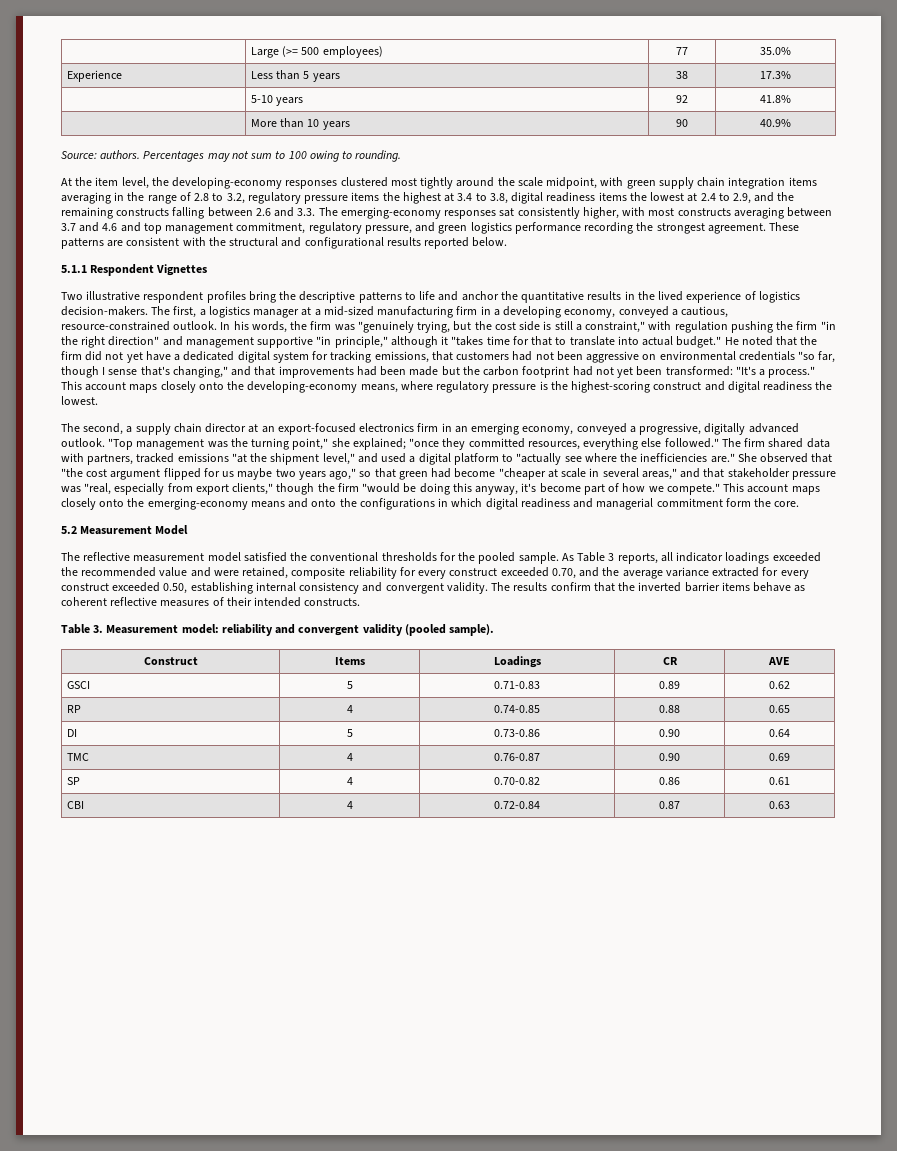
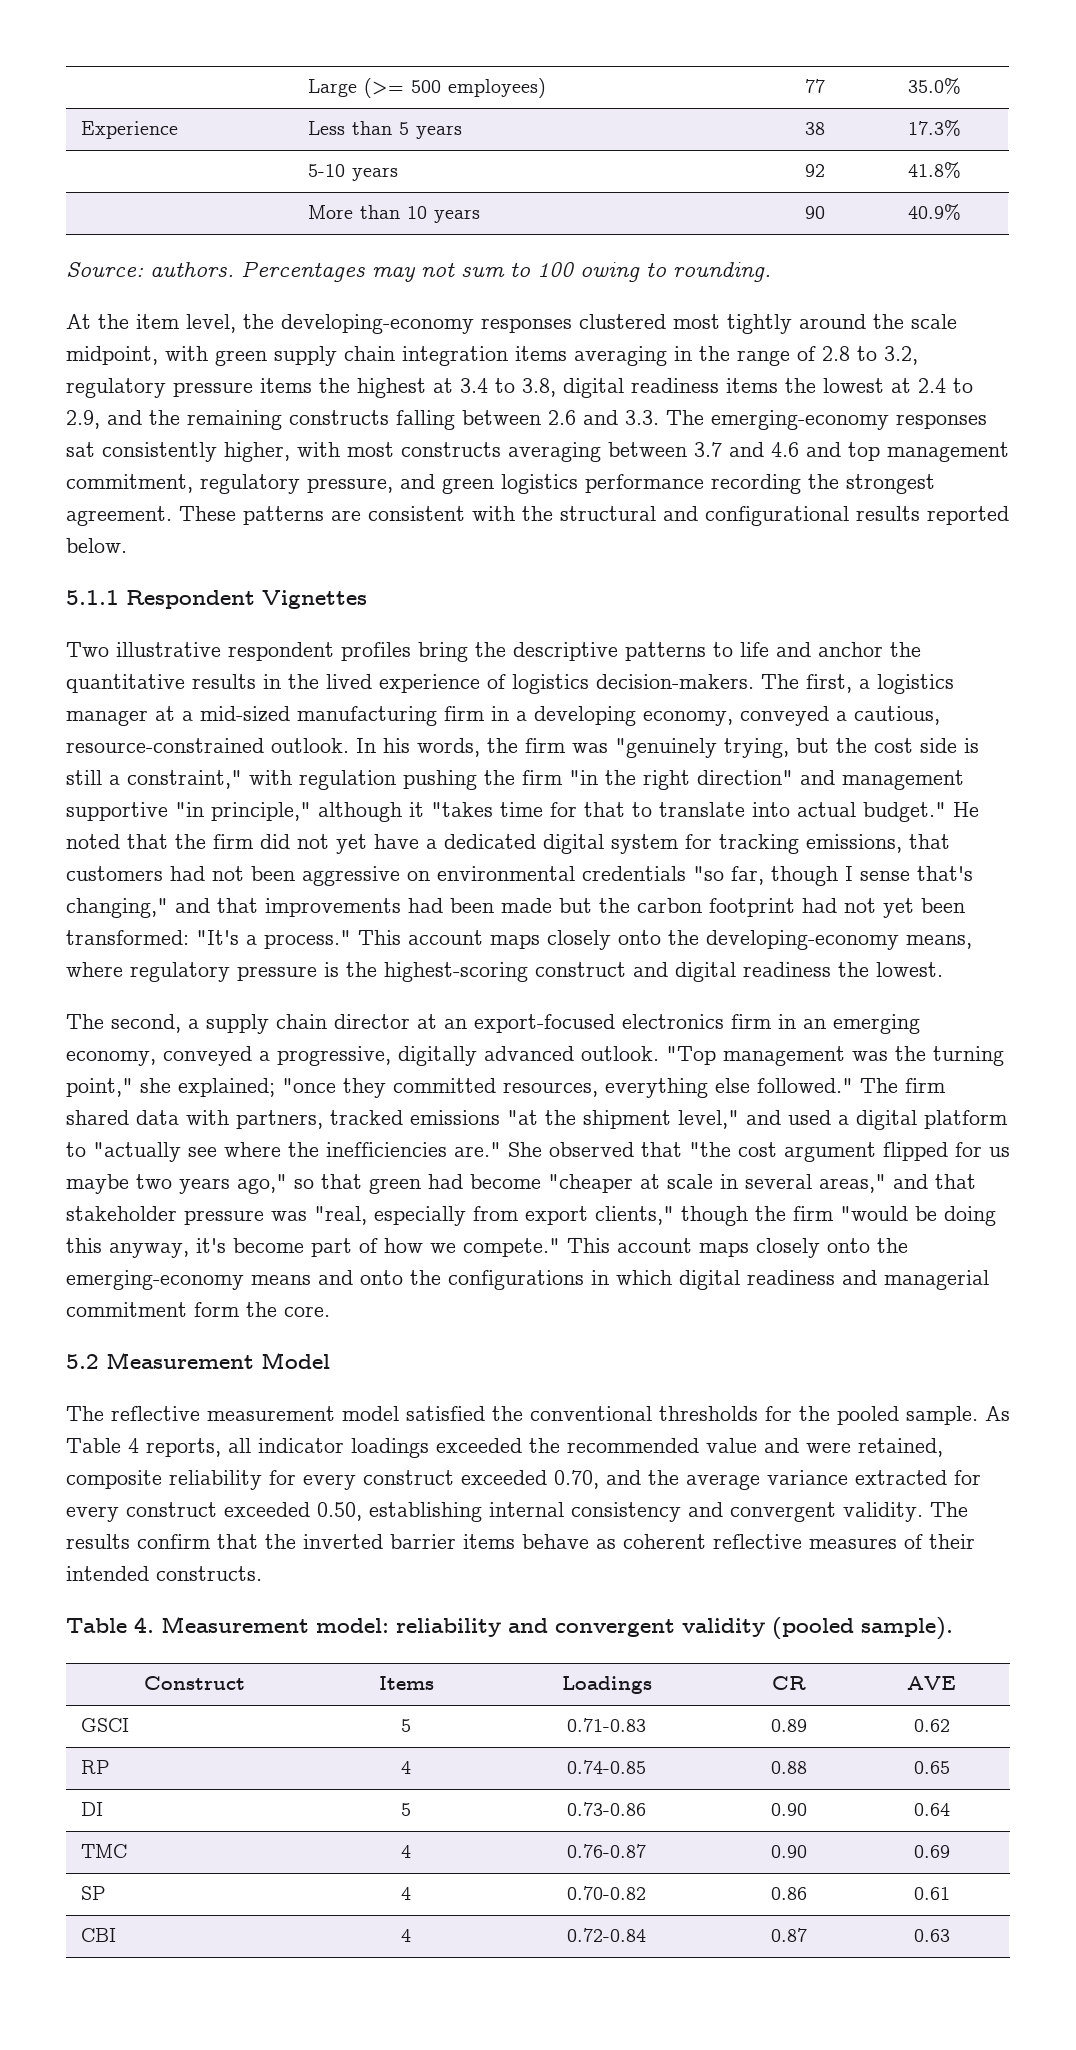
- As Table 3 reports, all indicator loadings exceeded the recommended value and were retained, composite reliability for every construct exceeded 0.70, and the average variance extracted for every construct exceeded 0.50, establishing internal consistency and convergent validity.
+ As Table 4 reports, all indicator loadings exceeded the recommended value and were retained, composite reliability for every construct exceeded 0.70, and the average variance extracted for every construct exceeded 0.50, establishing internal consistency and convergent validity.
- Table 3. Measurement model: reliability and convergent validity (pooled sample).
+ Table 4. Measurement model: reliability and convergent validity (pooled sample).

